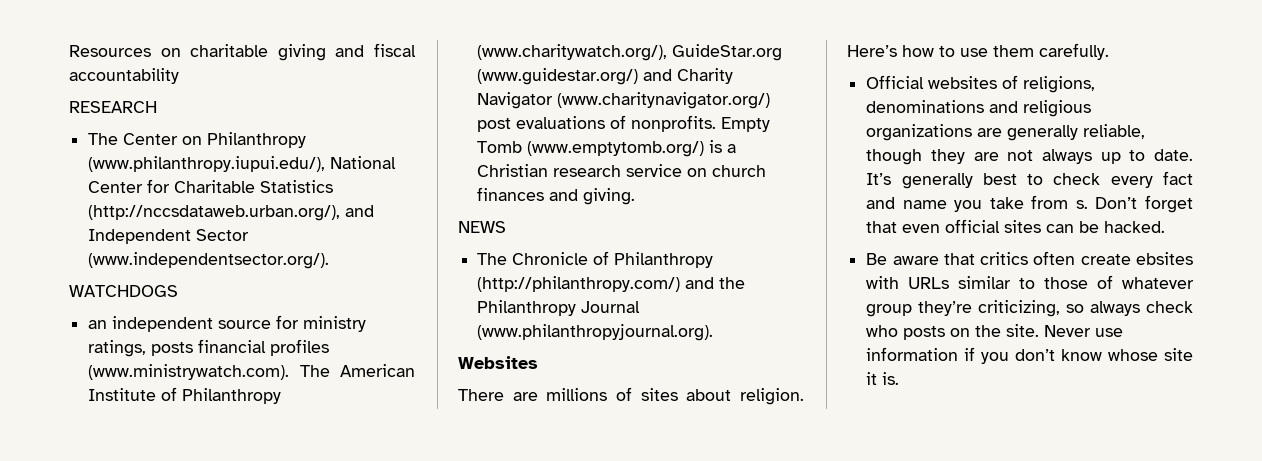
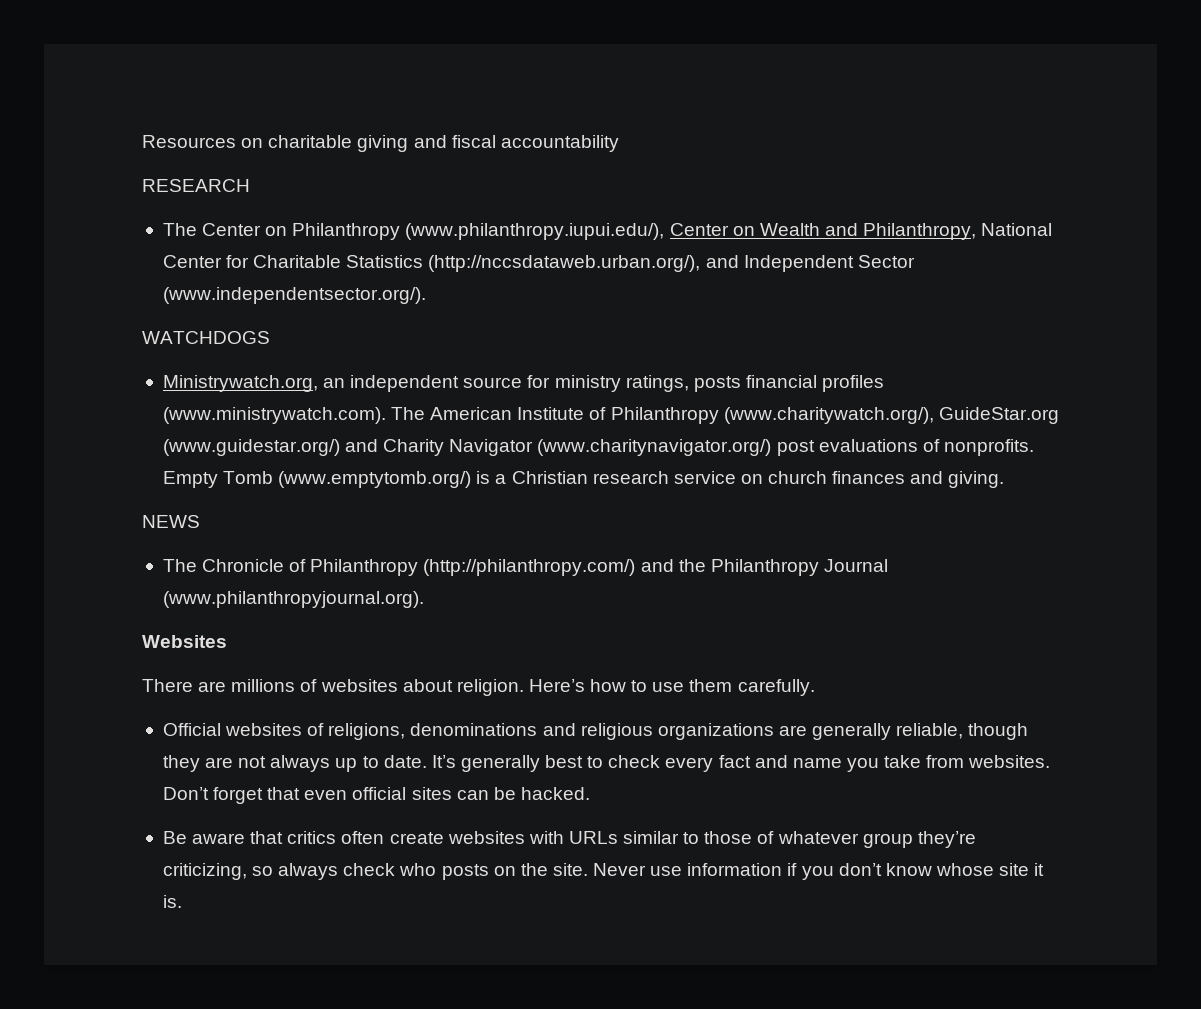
- The Center on Philanthropy (www.philanthropy.iupui.edu/), National Center for Charitable Statistics (http://nccsdataweb.urban.org/), and Independent Sector (www.independentsector.org/).
+ The Center on Philanthropy (www.philanthropy.iupui.edu/), Center on Wealth and Philanthropy, National Center for Charitable Statistics (http://nccsdataweb.urban.org/), and Independent Sector (www.independentsector.org/).
- an independent source for ministry ratings, posts financial profiles (www.ministrywatch.com). The American Institute of Philanthropy (www.charitywatch.org/), GuideStar.org (www.guidestar.org/) and Charity Navigator (www.charitynavigator.org/) post evaluations of nonprofits.
+ Ministrywatch.org, an independent source for ministry ratings, posts financial profiles (www.ministrywatch.com). The American Institute of Philanthropy (www.charitywatch.org/), GuideStar.org (www.guidestar.org/) and Charity Navigator (www.charitynavigator.org/) post evaluations of nonprofits.
- There are millions of sites about religion.
+ There are millions of websites about religion.
- It’s generally best to check every fact and name you take from s.
+ It’s generally best to check every fact and name you take from websites.
- Be aware that critics often create ebsites with URLs similar to those of whatever group they’re criticizing, so always check who posts on the site.
+ Be aware that critics often create websites with URLs similar to those of whatever group they’re criticizing, so always check who posts on the site.

